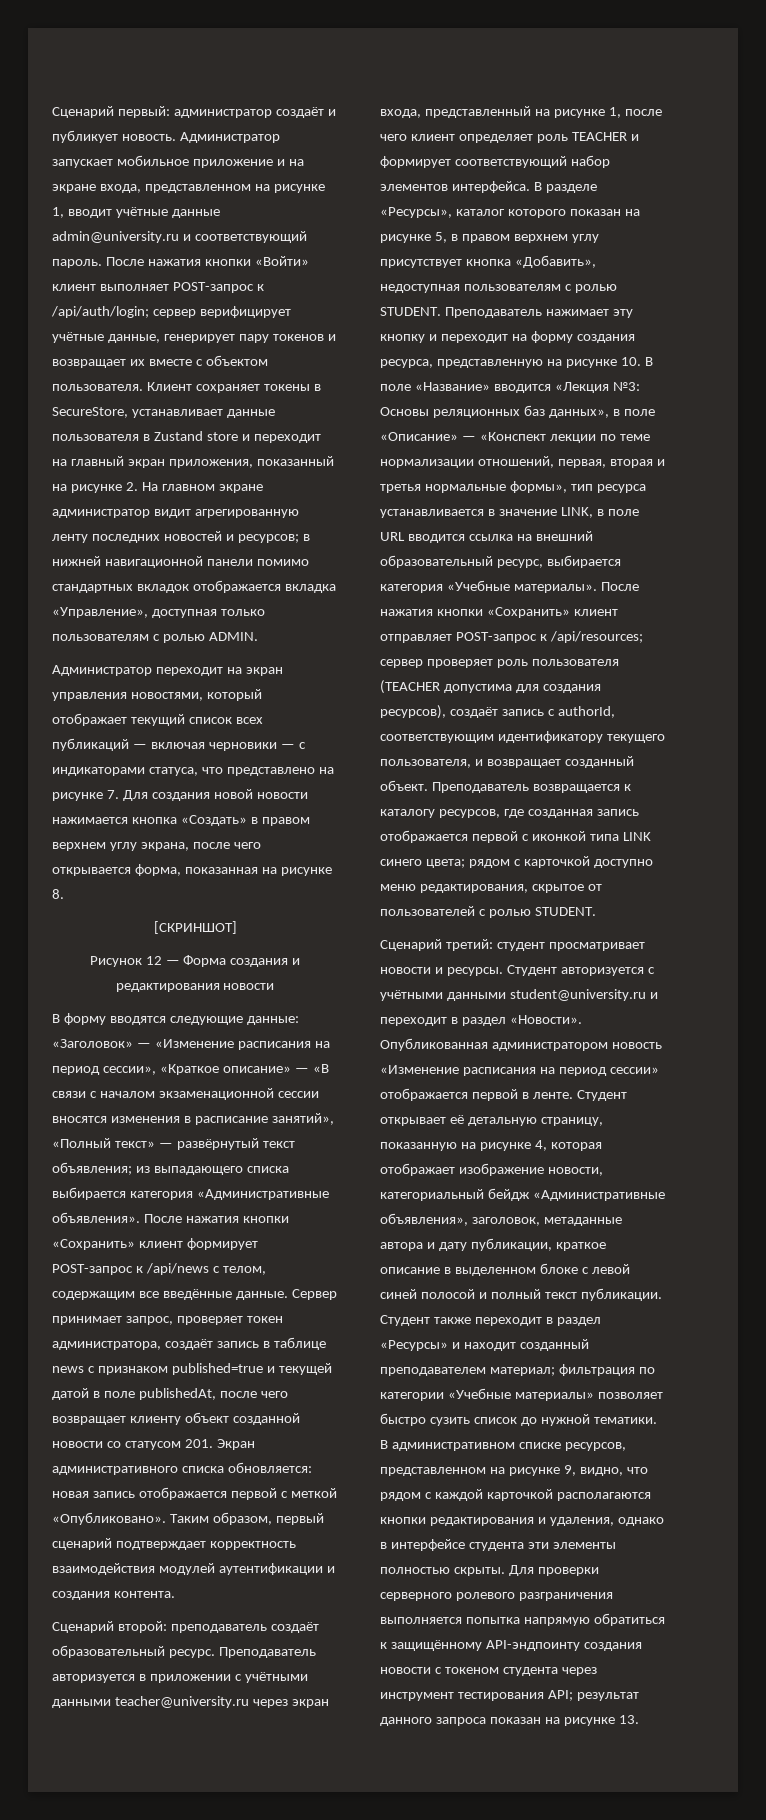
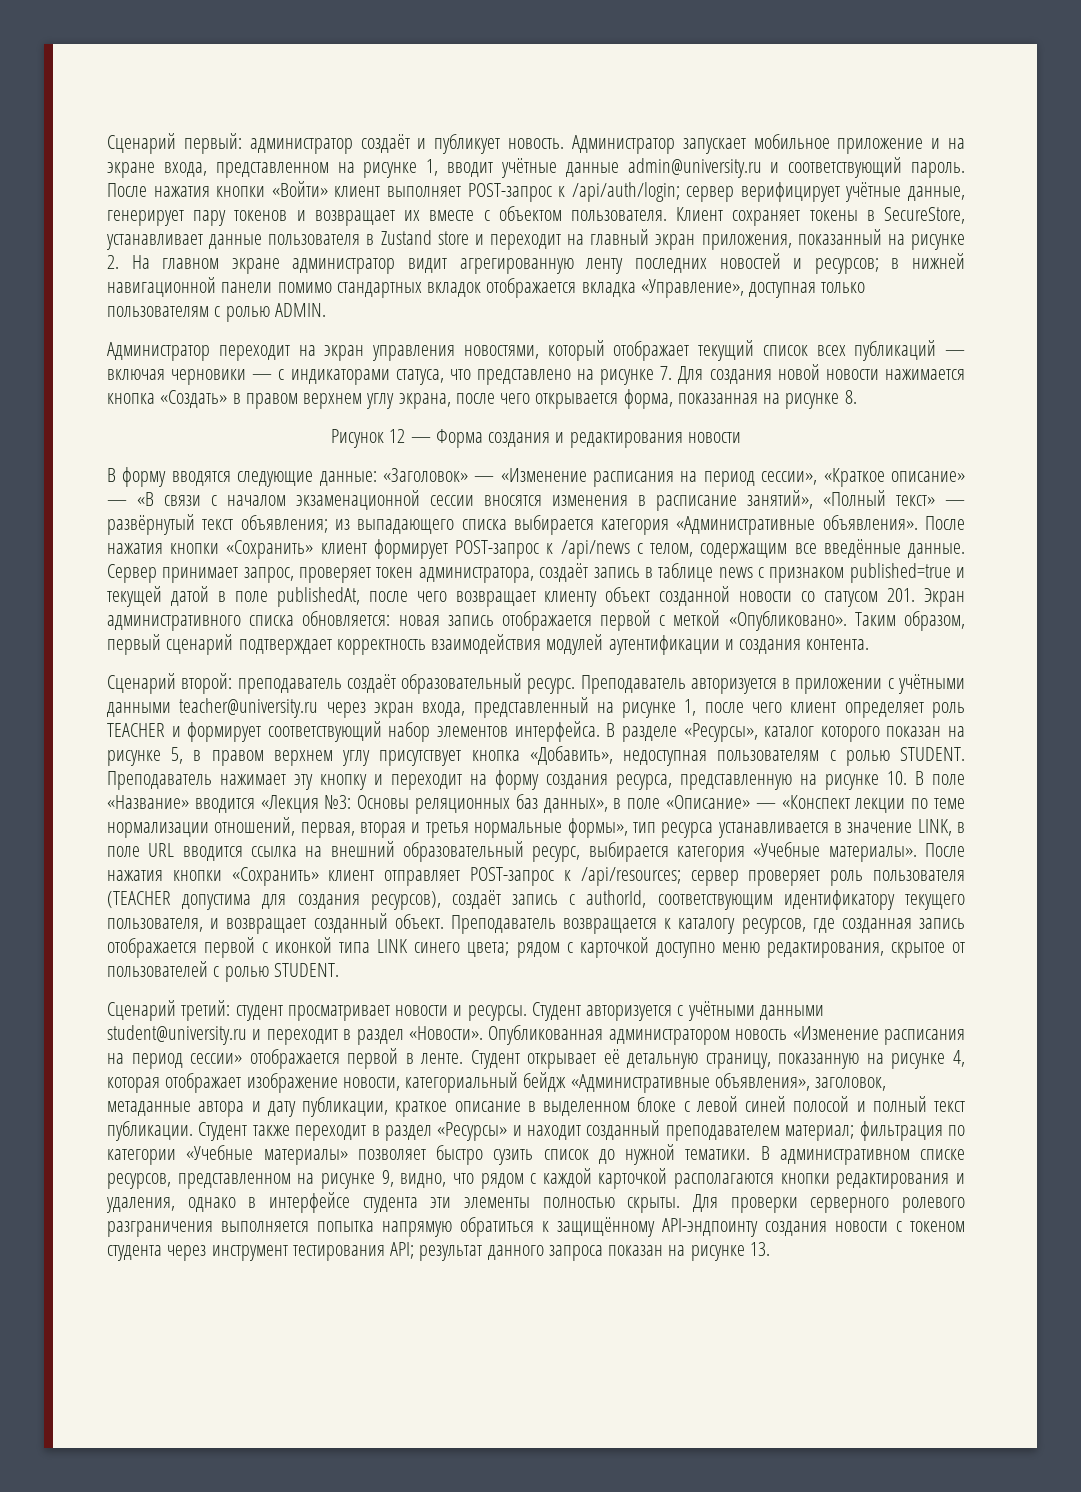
- [СКРИНШОТ]

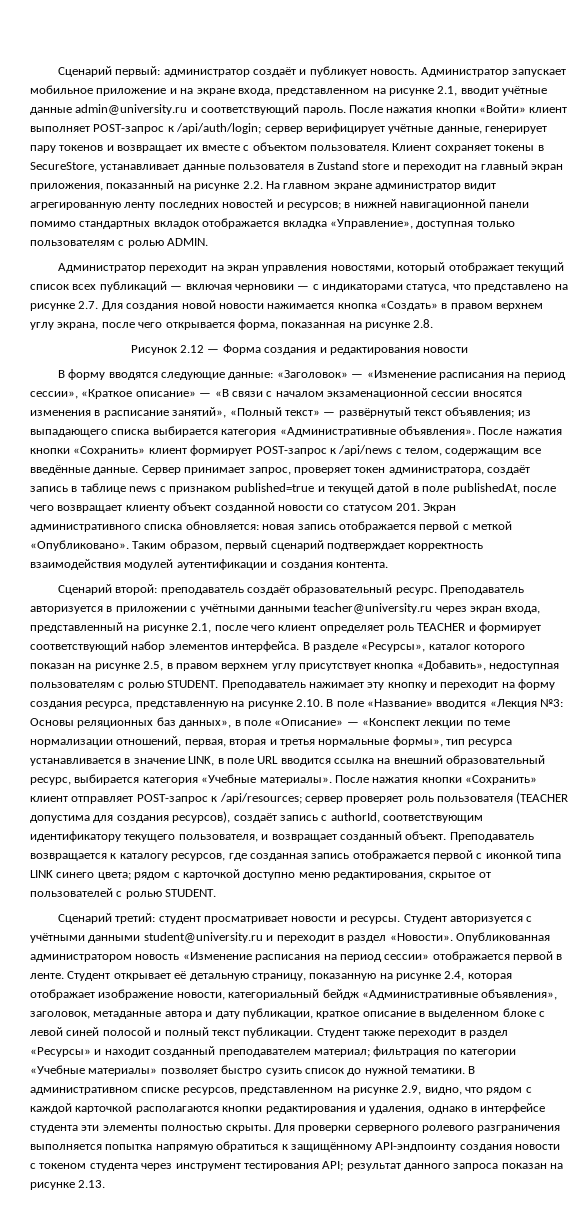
- Администратор запускает мобильное приложение и на экране входа, представленном на рисунке 1, вводит учётные данные admin@university.ru и соответствующий пароль.
+ Администратор запускает мобильное приложение и на экране входа, представленном на рисунке 2.1, вводит учётные данные admin@university.ru и соответствующий пароль.
- Клиент сохраняет токены в SecureStore, устанавливает данные пользователя в Zustand store и переходит на главный экран приложения, показанный на рисунке 2. На главном экране администратор видит агрегированную ленту последних новостей и ресурсов; в нижней навигационной панели помимо стандартных вкладок отображается вкладка «Управление», доступная только пользователям с ролью ADMIN.
+ Клиент сохраняет токены в SecureStore, устанавливает данные пользователя в Zustand store и переходит на главный экран приложения, показанный на рисунке 2.2. На главном экране администратор видит агрегированную ленту последних новостей и ресурсов; в нижней навигационной панели помимо стандартных вкладок отображается вкладка «Управление», доступная только пользователям с ролью ADMIN.
- Администратор переходит на экран управления новостями, который отображает текущий список всех публикаций — включая черновики — с индикаторами статуса, что представлено на рисунке 7. Для создания новой новости нажимается кнопка «Создать» в правом верхнем углу экрана, после чего открывается форма, показанная на рисунке 8.
+ Администратор переходит на экран управления новостями, который отображает текущий список всех публикаций — включая черновики — с индикаторами статуса, что представлено на рисунке 2.7. Для создания новой новости нажимается кнопка «Создать» в правом верхнем углу экрана, после чего открывается форма, показанная на рисунке 2.8.
- Рисунок 12 — Форма создания и редактирования новости
+ Рисунок 2.12 — Форма создания и редактирования новости
- Преподаватель авторизуется в приложении с учётными данными teacher@university.ru через экран входа, представленный на рисунке 1, после чего клиент определяет роль TEACHER и формирует соответствующий набор элементов интерфейса.
+ Преподаватель авторизуется в приложении с учётными данными teacher@university.ru через экран входа, представленный на рисунке 2.1, после чего клиент определяет роль TEACHER и формирует соответствующий набор элементов интерфейса.
- В разделе «Ресурсы», каталог которого показан на рисунке 5, в правом верхнем углу присутствует кнопка «Добавить», недоступная пользователям с ролью STUDENT.
+ В разделе «Ресурсы», каталог которого показан на рисунке 2.5, в правом верхнем углу присутствует кнопка «Добавить», недоступная пользователям с ролью STUDENT.
- Преподаватель нажимает эту кнопку и переходит на форму создания ресурса, представленную на рисунке 10. В поле «Название» вводится «Лекция №3: Основы реляционных баз данных», в поле «Описание» — «Конспект лекции по теме нормализации отношений, первая, вторая и третья нормальные формы», тип ресурса устанавливается в значение LINK, в поле URL вводится ссылка на внешний образовательный ресурс, выбирается категория «Учебные материалы».
+ Преподаватель нажимает эту кнопку и переходит на форму создания ресурса, представленную на рисунке 2.10. В поле «Название» вводится «Лекция №3: Основы реляционных баз данных», в поле «Описание» — «Конспект лекции по теме нормализации отношений, первая, вторая и третья нормальные формы», тип ресурса устанавливается в значение LINK, в поле URL вводится ссылка на внешний образовательный ресурс, выбирается категория «Учебные материалы».
- Студент открывает её детальную страницу, показанную на рисунке 4, которая отображает изображение новости, категориальный бейдж «Административные объявления», заголовок, метаданные автора и дату публикации, краткое описание в выделенном блоке с левой синей полосой и полный текст публикации.
+ Студент открывает её детальную страницу, показанную на рисунке 2.4, которая отображает изображение новости, категориальный бейдж «Административные объявления», заголовок, метаданные автора и дату публикации, краткое описание в выделенном блоке с левой синей полосой и полный текст публикации.
- В административном списке ресурсов, представленном на рисунке 9, видно, что рядом с каждой карточкой располагаются кнопки редактирования и удаления, однако в интерфейсе студента эти элементы полностью скрыты.
+ В административном списке ресурсов, представленном на рисунке 2.9, видно, что рядом с каждой карточкой располагаются кнопки редактирования и удаления, однако в интерфейсе студента эти элементы полностью скрыты.
- Для проверки серверного ролевого разграничения выполняется попытка напрямую обратиться к защищённому API-эндпоинту создания новости с токеном студента через инструмент тестирования API; результат данного запроса показан на рисунке 13.
+ Для проверки серверного ролевого разграничения выполняется попытка напрямую обратиться к защищённому API-эндпоинту создания новости с токеном студента через инструмент тестирования API; результат данного запроса показан на рисунке 2.13.

